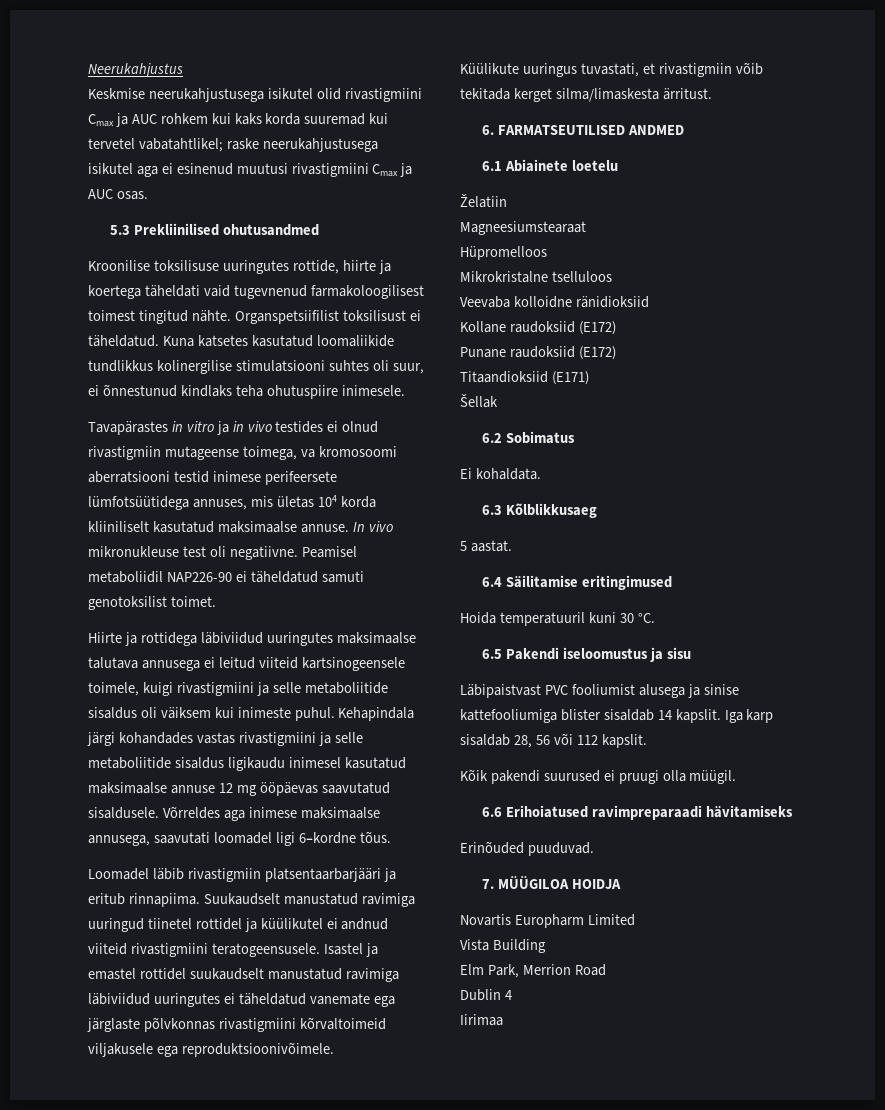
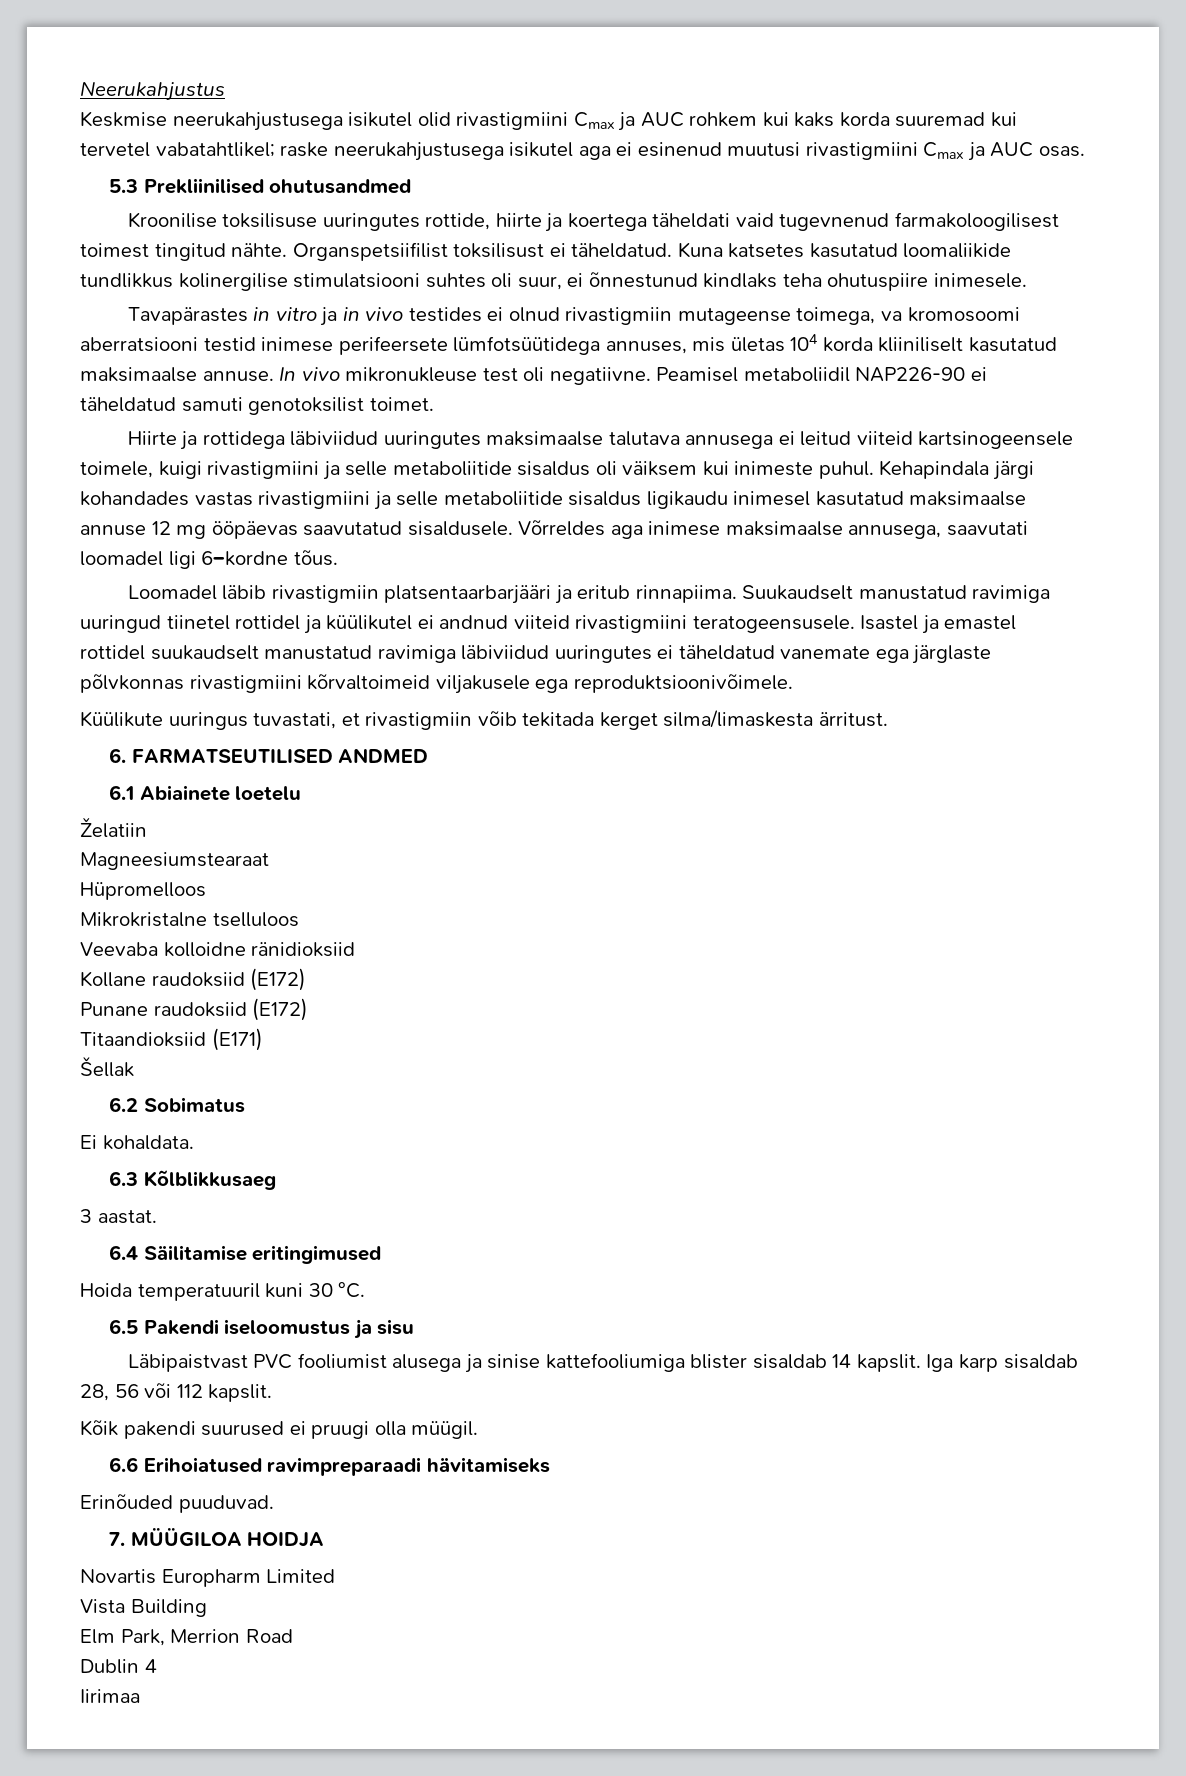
- 5 aastat.
+ 3 aastat.

